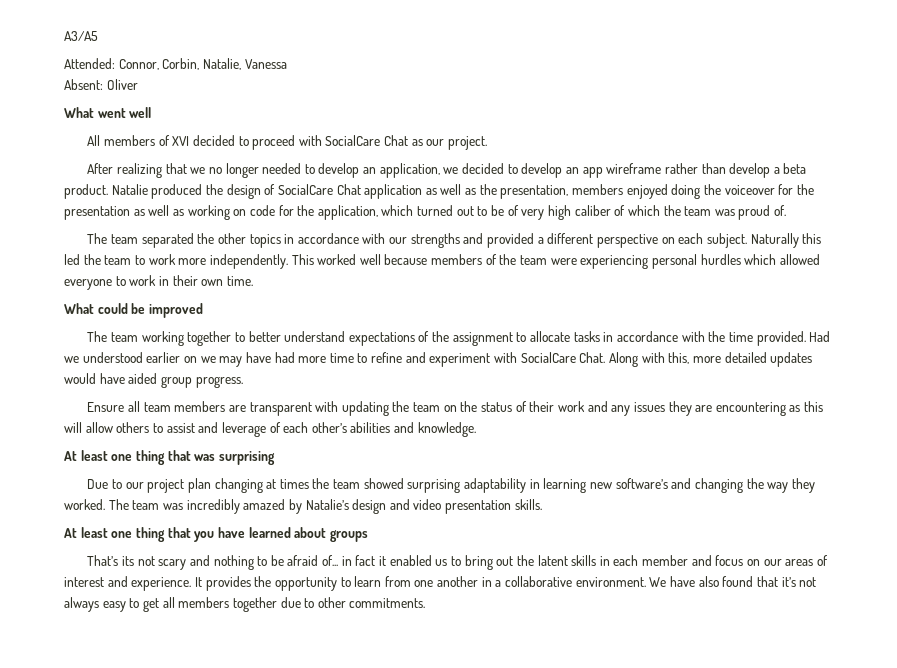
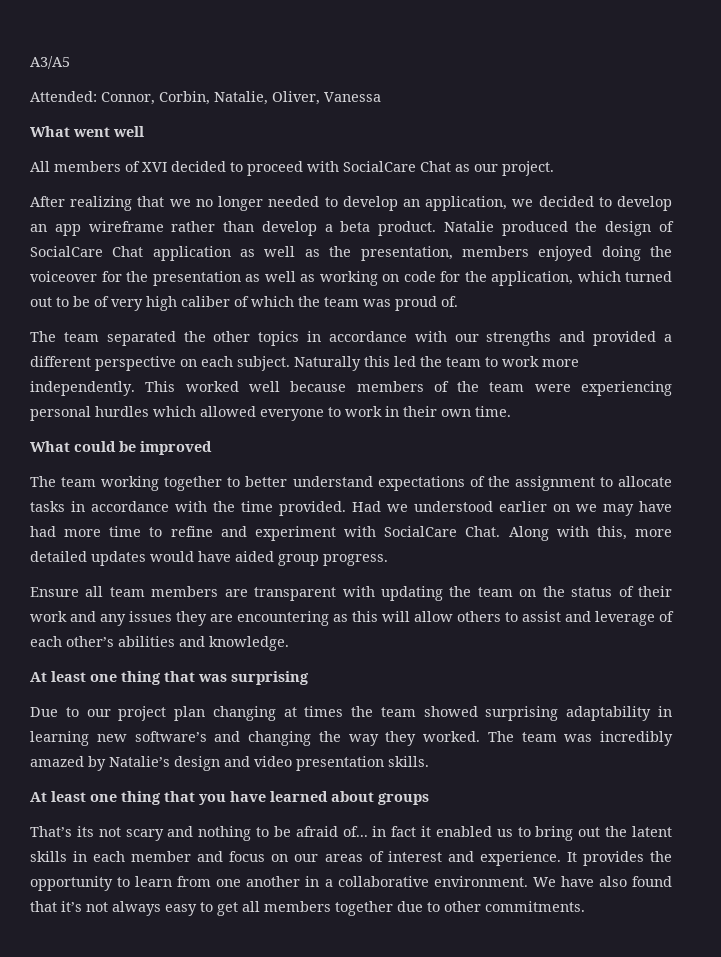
- Attended: Connor, Corbin, Natalie, Vanessa
+ Attended: Connor, Corbin, Natalie, Oliver, Vanessa
- Absent: Oliver

